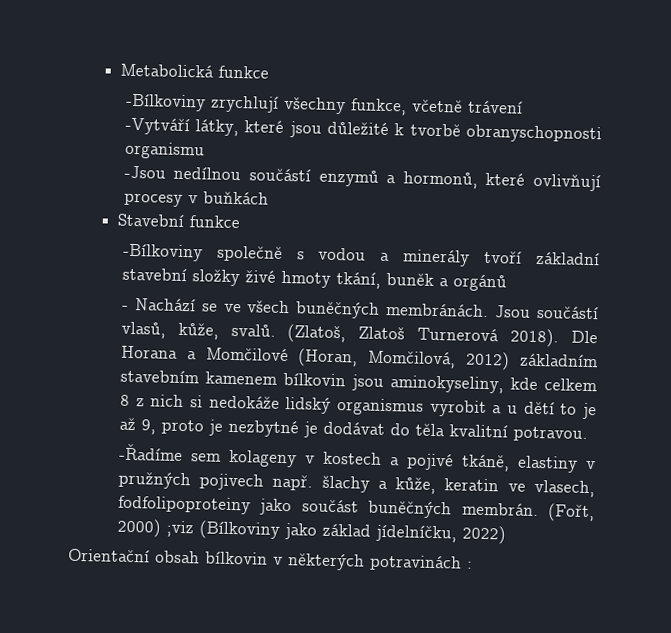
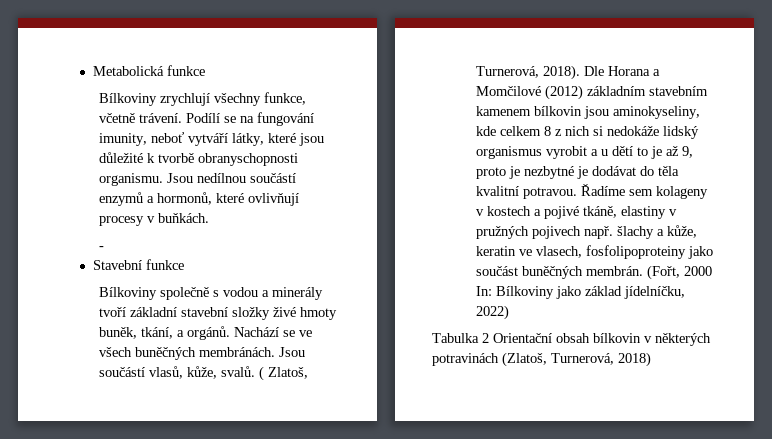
- -Bílkoviny zrychlují všechny funkce, včetně trávení
- -Vytváří látky, které jsou důležité k tvorbě obranyschopnosti organismu
- -Jsou nedílnou součástí enzymů a hormonů, které ovlivňují procesy v buňkách
+ Bílkoviny zrychlují všechny funkce, včetně trávení. Podílí se na fungování imunity, neboť vytváří látky, které jsou důležité k tvorbě obranyschopnosti organismu. Jsou nedílnou součástí enzymů a hormonů, které ovlivňují procesy v buňkách.
+ -
- -Bílkoviny společně s vodou a minerály tvoří základní stavební složky živé hmoty tkání, buněk a orgánů
- - Nachází se ve všech buněčných membránách.
+ Bílkoviny společně s vodou a minerály tvoří základní stavební složky živé hmoty buněk, tkání, a orgánů. Nachází se ve všech buněčných membránách.
- (Zlatoš, Zlatoš Turnerová 2018).
+ ( Zlatoš, Turnerová, 2018).
- Dle Horana a Momčilové (Horan, Momčilová, 2012) základním stavebním kamenem bílkovin jsou aminokyseliny, kde celkem 8 z nich si nedokáže lidský organismus vyrobit a u dětí to je až 9, proto je nezbytné je dodávat do těla kvalitní potravou.
- -Řadíme sem kolageny v kostech a pojivé tkáně, elastiny v pružných pojivech např. šlachy a kůže, keratin ve vlasech, fodfolipoproteiny jako součást buněčných membrán.
+ Dle Horana a Momčilové (2012) základním stavebním kamenem bílkovin jsou aminokyseliny, kde celkem 8 z nich si nedokáže lidský organismus vyrobit a u dětí to je až 9, proto je nezbytné je dodávat do těla kvalitní potravou. Řadíme sem kolageny v kostech a pojivé tkáně, elastiny v pružných pojivech např. šlachy a kůže, keratin ve vlasech, fosfolipoproteiny jako součást buněčných membrán.
- (Fořt, 2000) ;viz (Bílkoviny jako základ jídelníčku, 2022)
+ (Fořt, 2000 In: Bílkoviny jako základ jídelníčku, 2022)
- Orientační obsah bílkovin v některých potravinách :
+ Tabulka 2 Orientační obsah bílkovin v některých potravinách (Zlatoš, Turnerová, 2018)

